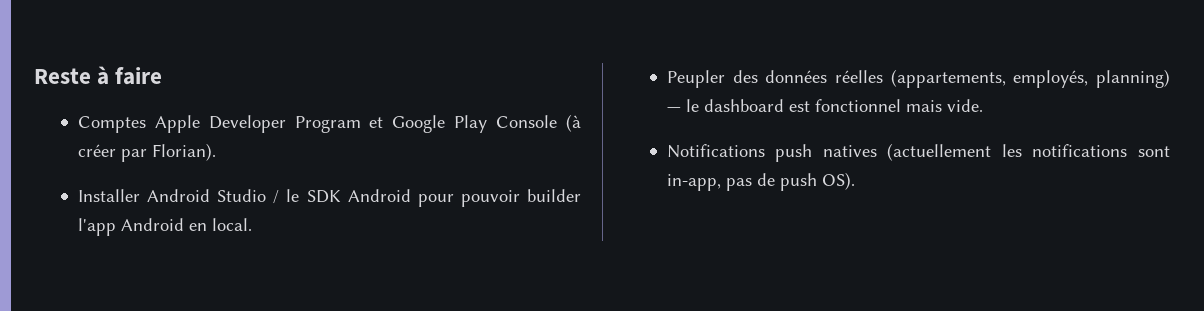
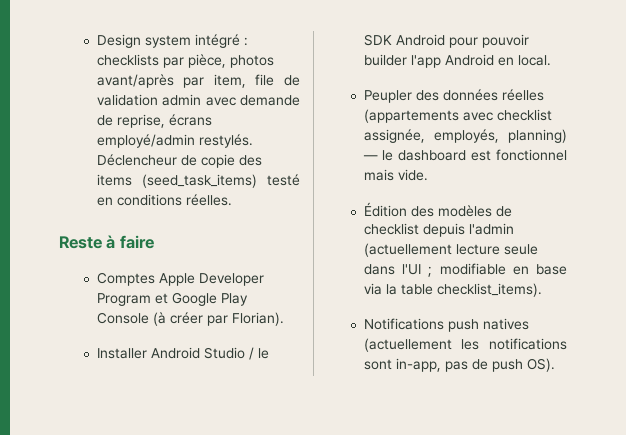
+ Design system intégré : checklists par pièce, photos avant/après par item, file de validation admin avec demande de reprise, écrans employé/admin restylés. Déclencheur de copie des items (seed_task_items) testé en conditions réelles.
- Peupler des données réelles (appartements, employés, planning) — le dashboard est fonctionnel mais vide.
+ Peupler des données réelles (appartements avec checklist assignée, employés, planning) — le dashboard est fonctionnel mais vide.
+ Édition des modèles de checklist depuis l'admin (actuellement lecture seule dans l'UI ; modifiable en base via la table checklist_items).

